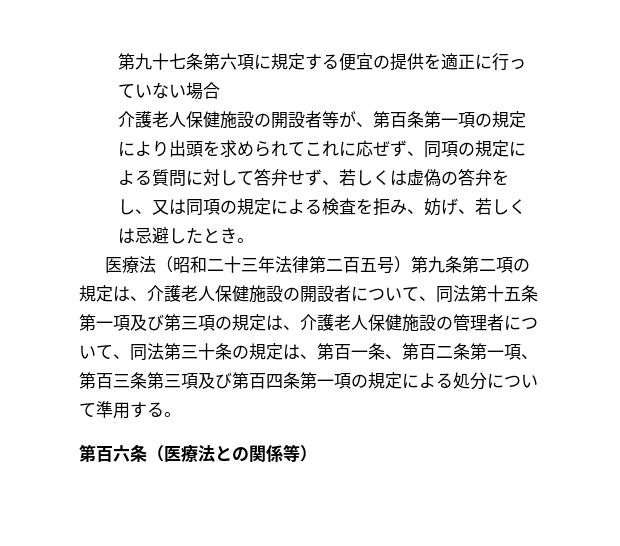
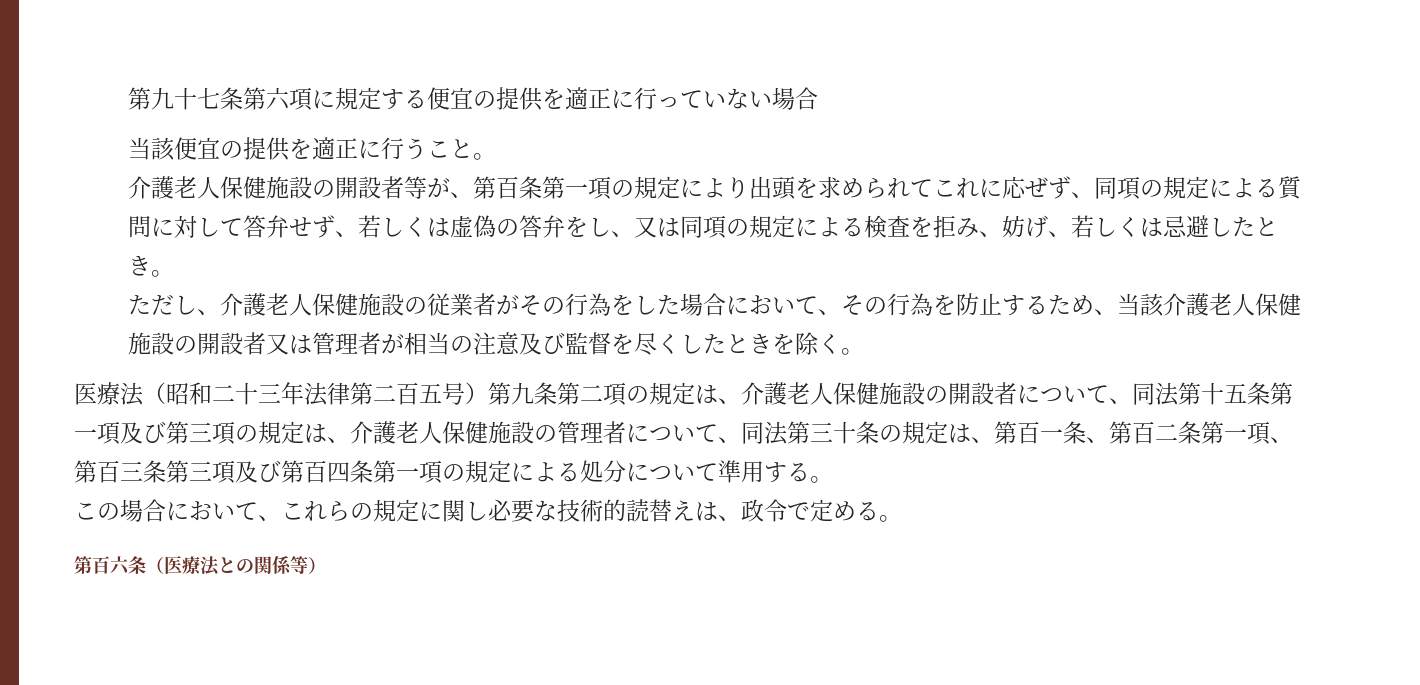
+ 当該便宜の提供を適正に行うこと。
+ ただし、介護老人保健施設の従業者がその行為をした場合において、その行為を防止するため、当該介護老人保健施設の開設者又は管理者が相当の注意及び監督を尽くしたときを除く。
+ この場合において、これらの規定に関し必要な技術的読替えは、政令で定める。

